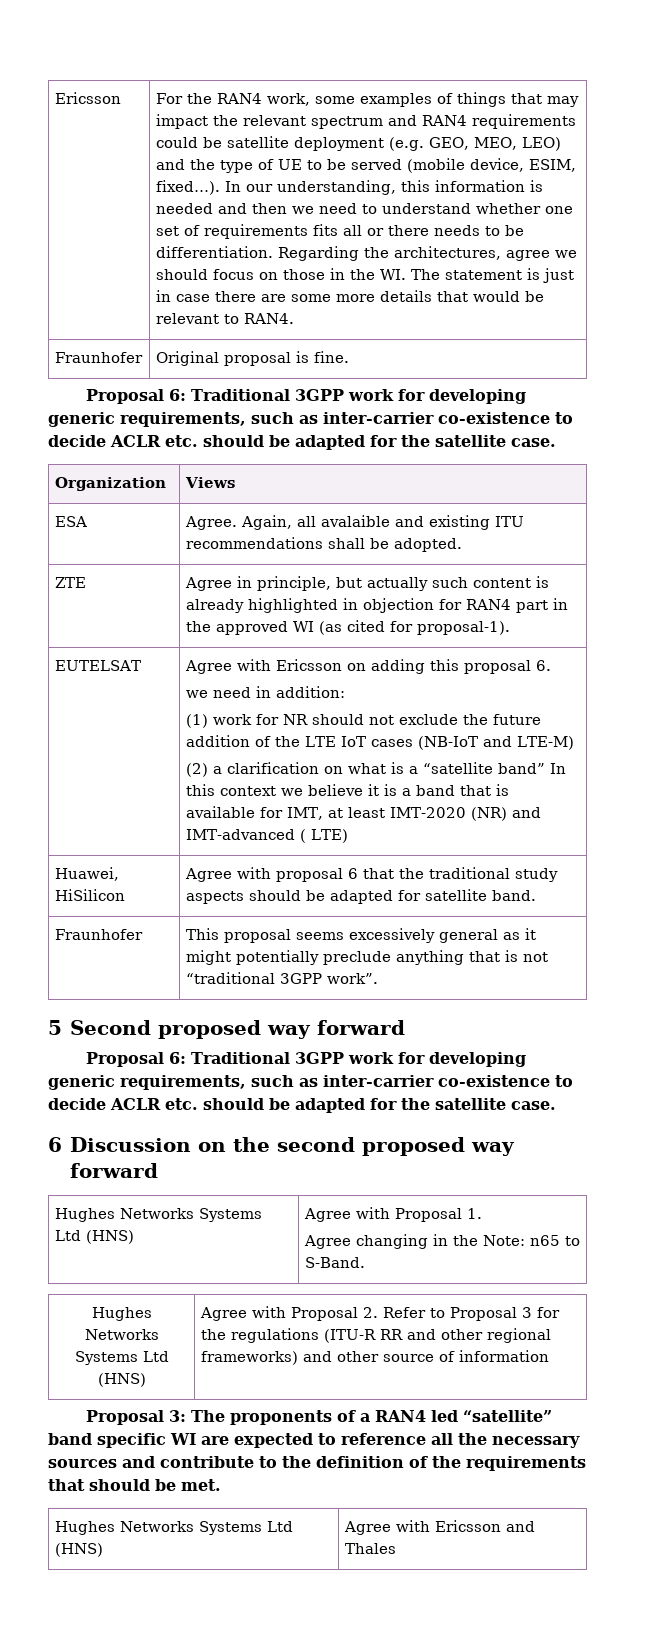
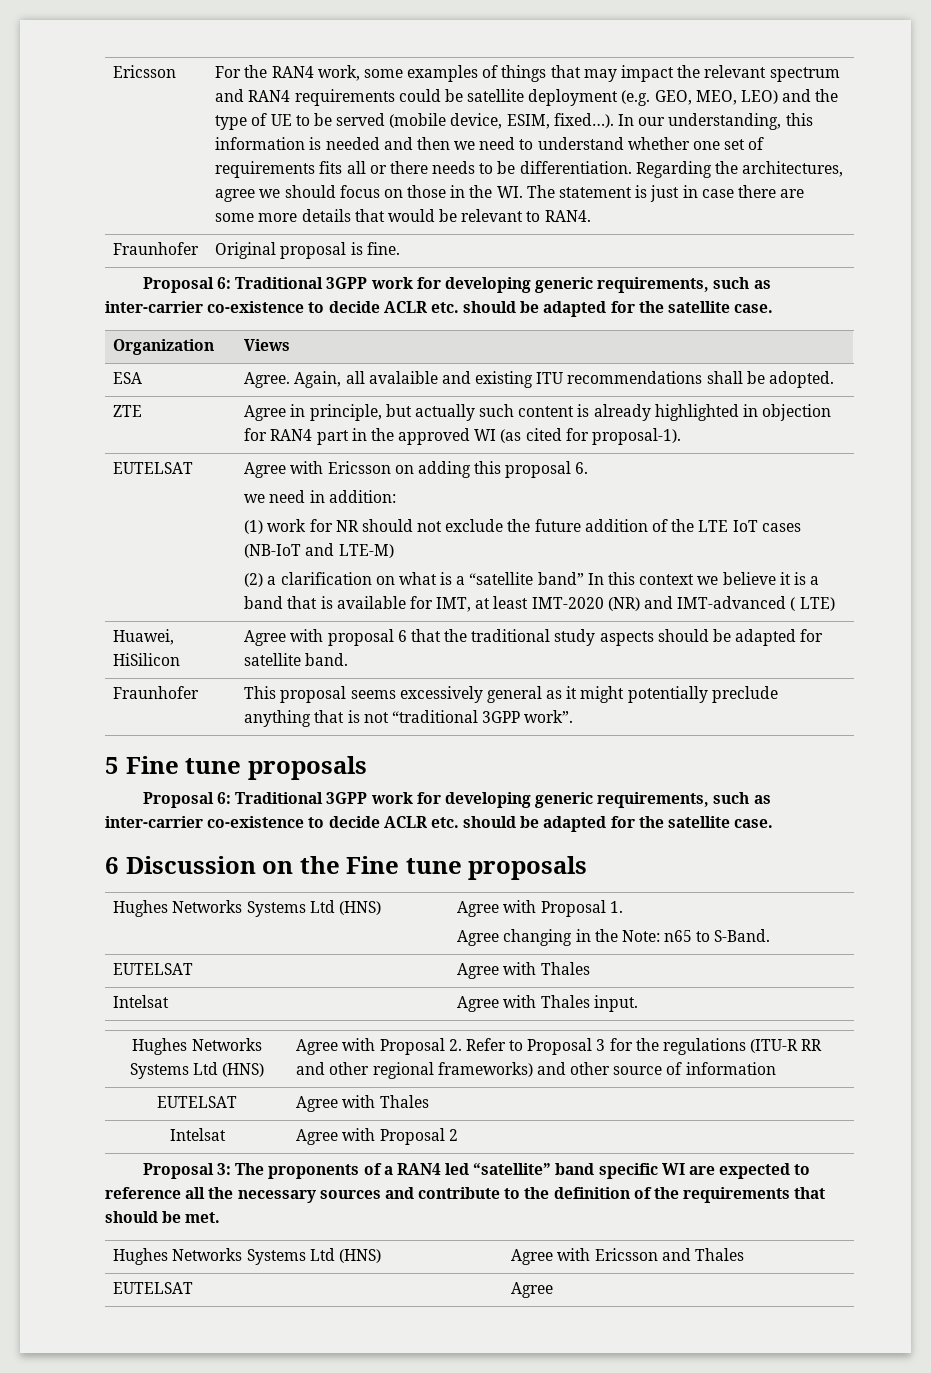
- 5 Second proposed way forward
+ 5 Fine tune proposals
- 6 Discussion on the second proposed way forward
+ 6 Discussion on the Fine tune proposals
  Hughes Networks Systems Ltd (HNS) | Agree with Proposal 1.
  Agree changing in the Note: n65 to S-Band.
+ EUTELSAT | Agree with Thales
+ Intelsat | Agree with Thales input.
  Hughes Networks Systems Ltd (HNS) | Agree with Proposal 2. Refer to Proposal 3 for the regulations (ITU-R RR and other regional frameworks) and other source of information
+ EUTELSAT | Agree with Thales
+ Intelsat | Agree with Proposal 2
  Hughes Networks Systems Ltd (HNS) | Agree with Ericsson and Thales
+ EUTELSAT | Agree

